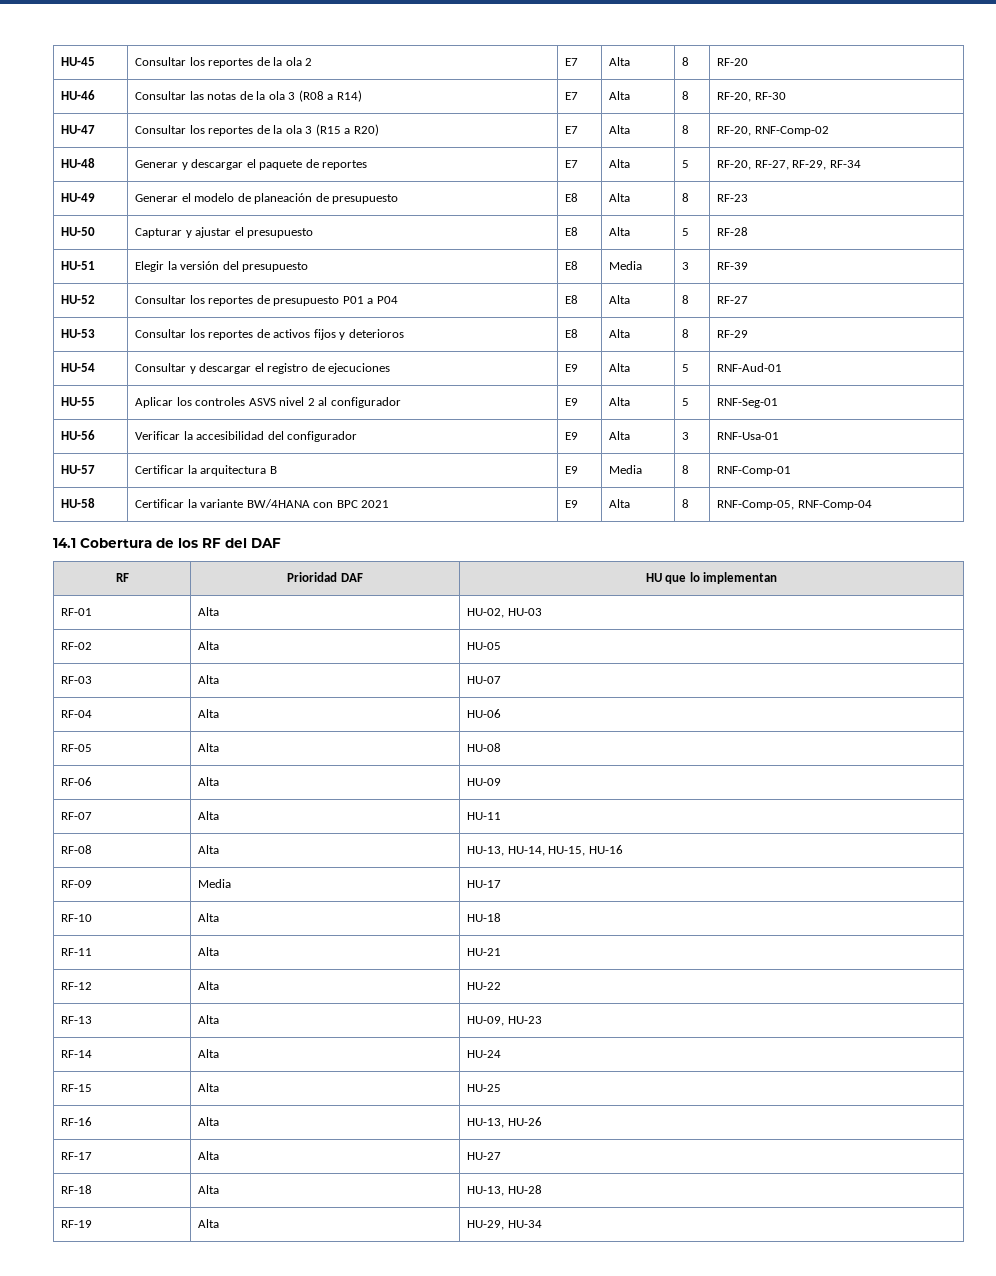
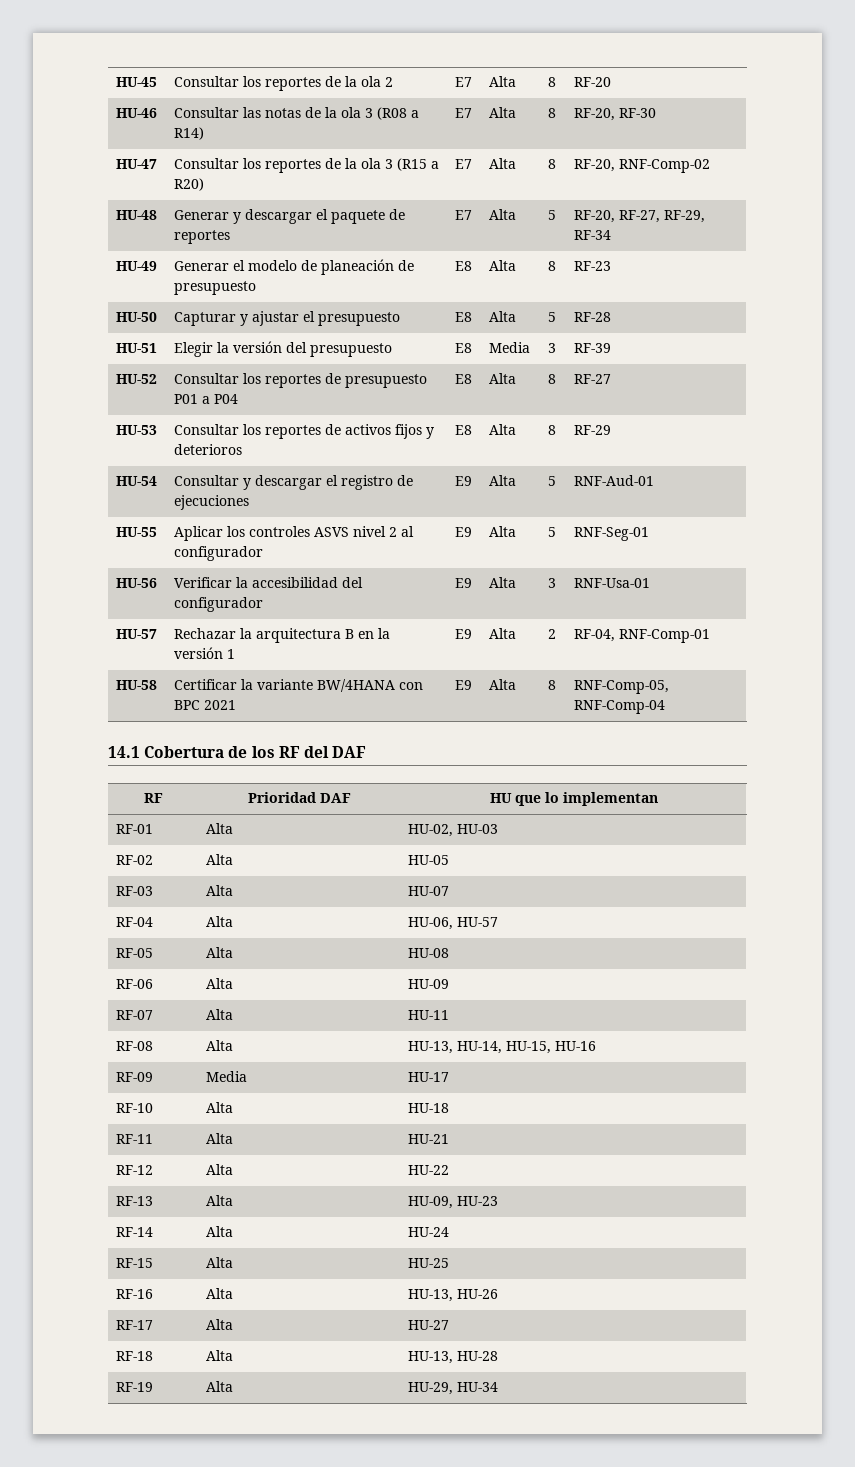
- HU-57 | Certificar la arquitectura B | E9 | Media | 8 | RNF-Comp-01
+ HU-57 | Rechazar la arquitectura B en la versión 1 | E9 | Alta | 2 | RF-04, RNF-Comp-01
- RF-04 | Alta | HU-06
+ RF-04 | Alta | HU-06, HU-57

